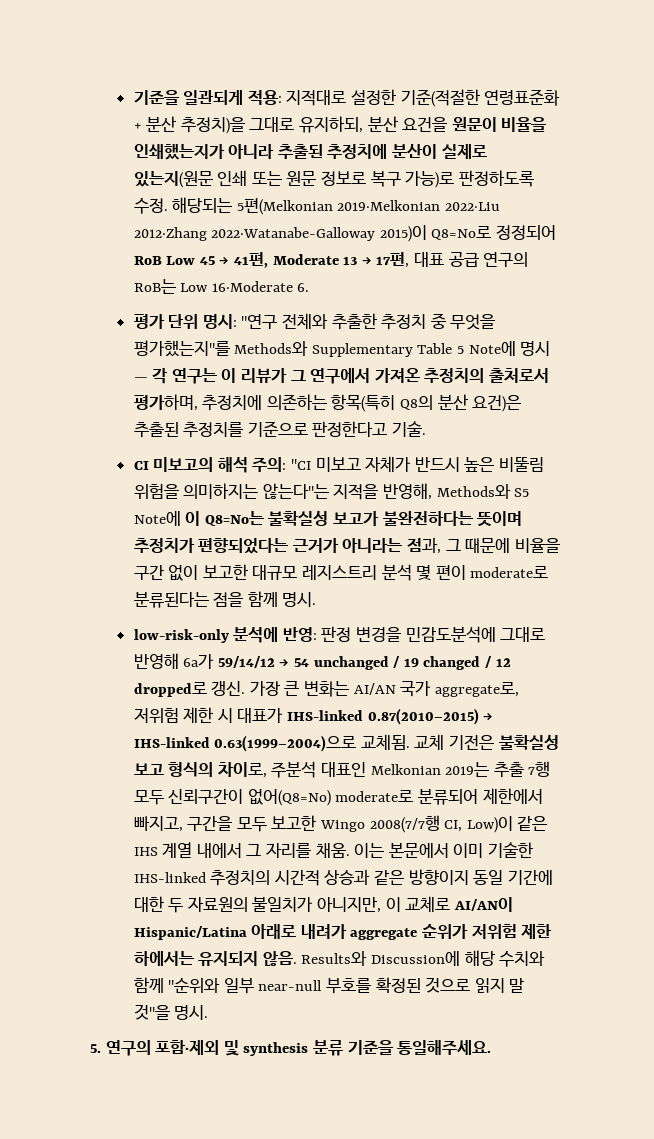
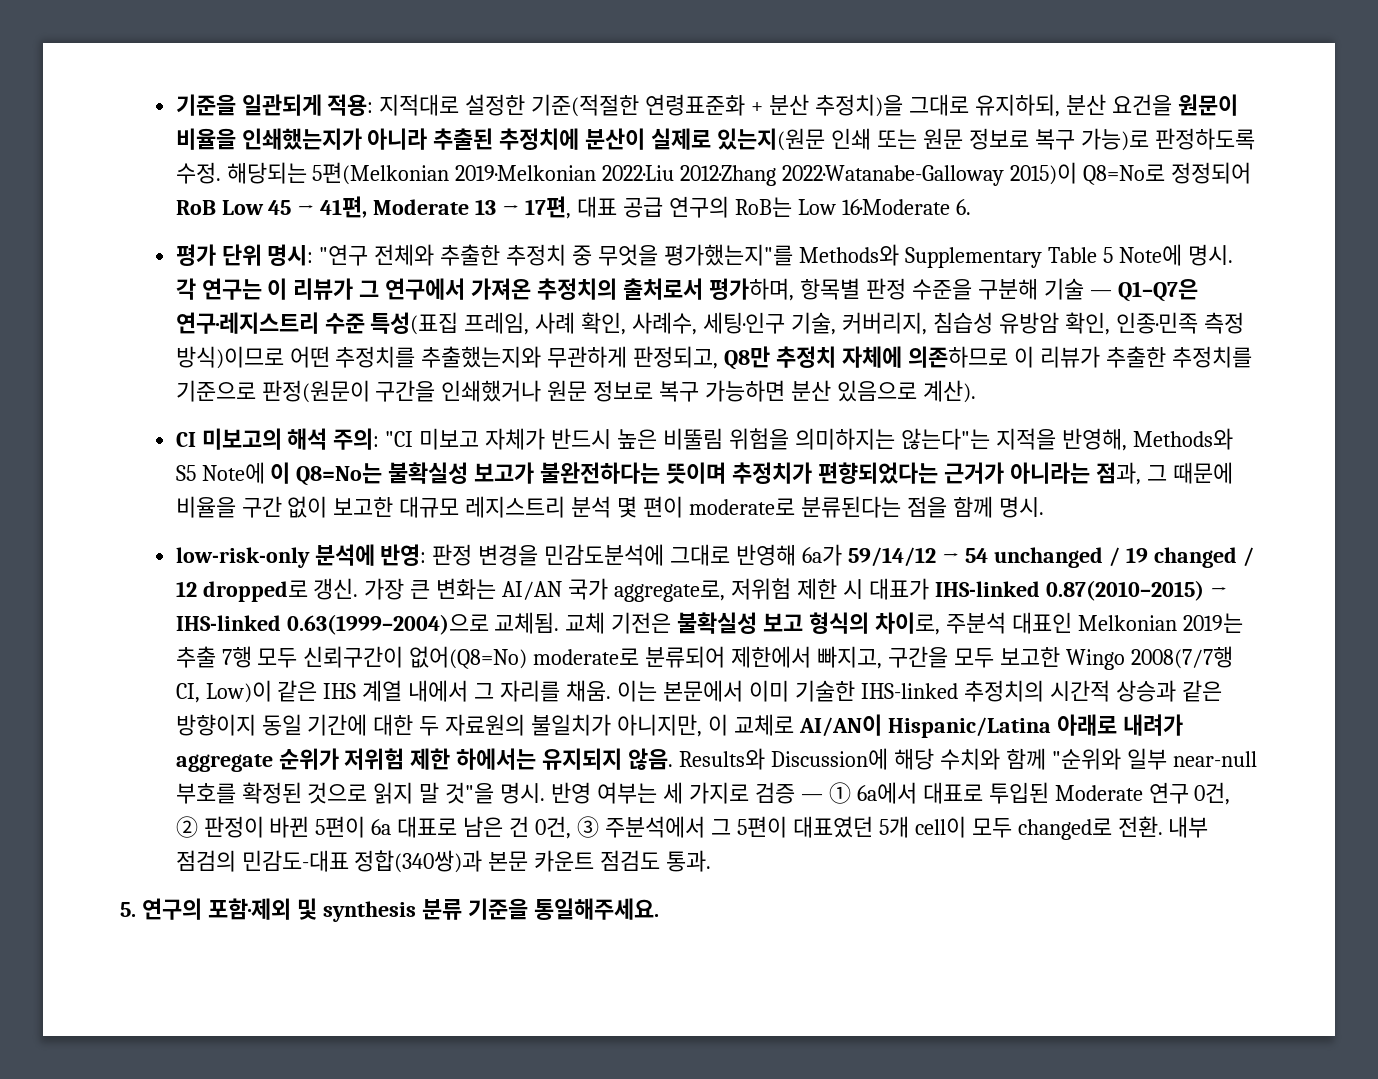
- 평가 단위 명시: "연구 전체와 추출한 추정치 중 무엇을 평가했는지"를 Methods와 Supplementary Table 5 Note에 명시 — 각 연구는 이 리뷰가 그 연구에서 가져온 추정치의 출처로서 평가하며, 추정치에 의존하는 항목(특히 Q8의 분산 요건)은 추출된 추정치를 기준으로 판정한다고 기술.
+ 평가 단위 명시: "연구 전체와 추출한 추정치 중 무엇을 평가했는지"를 Methods와 Supplementary Table 5 Note에 명시. 각 연구는 이 리뷰가 그 연구에서 가져온 추정치의 출처로서 평가하며, 항목별 판정 수준을 구분해 기술 — Q1–Q7은 연구·레지스트리 수준 특성(표집 프레임, 사례 확인, 사례수, 세팅·인구 기술, 커버리지, 침습성 유방암 확인, 인종·민족 측정 방식)이므로 어떤 추정치를 추출했는지와 무관하게 판정되고, Q8만 추정치 자체에 의존하므로 이 리뷰가 추출한 추정치를 기준으로 판정(원문이 구간을 인쇄했거나 원문 정보로 복구 가능하면 분산 있음으로 계산).
+ 반영 여부는 세 가지로 검증 — ① 6a에서 대표로 투입된 Moderate 연구 0건, ② 판정이 바뀐 5편이 6a 대표로 남은 건 0건, ③ 주분석에서 그 5편이 대표였던 5개 cell이 모두 changed로 전환. 내부 점검의 민감도-대표 정합(340쌍)과 본문 카운트 점검도 통과.

